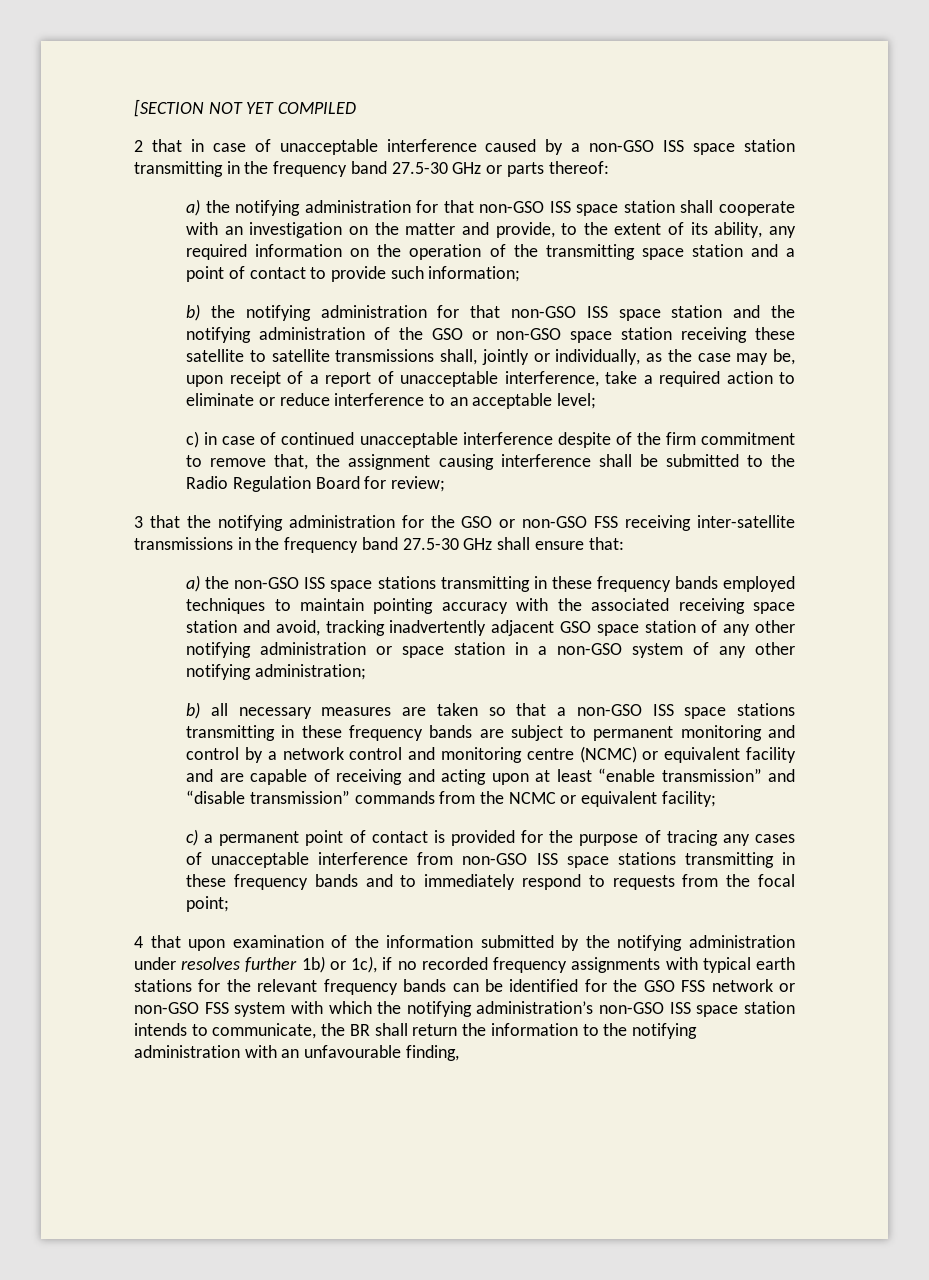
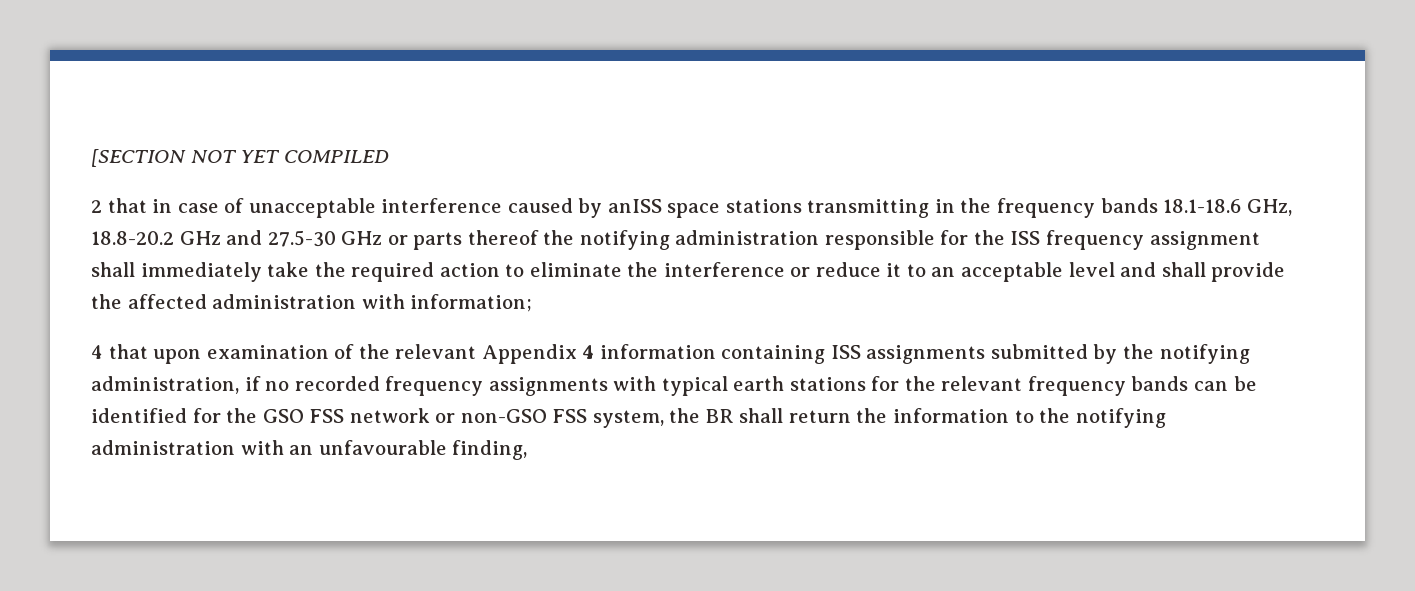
- 2 that in case of unacceptable interference caused by a non-GSO ISS space station transmitting in the frequency band 27.5-30 GHz or parts thereof:
- a) the notifying administration for that non-GSO ISS space station shall cooperate with an investigation on the matter and provide, to the extent of its ability, any required information on the operation of the transmitting space station and a point of contact to provide such information;
- b) the notifying administration for that non-GSO ISS space station and the notifying administration of the GSO or non-GSO space station receiving these satellite to satellite transmissions shall, jointly or individually, as the case may be, upon receipt of a report of unacceptable interference, take a required action to eliminate or reduce interference to an acceptable level;
- c) in case of continued unacceptable interference despite of the firm commitment to remove that, the assignment causing interference shall be submitted to the Radio Regulation Board for review;
- 3 that the notifying administration for the GSO or non-GSO FSS receiving inter-satellite transmissions in the frequency band 27.5-30 GHz shall ensure that:
- a) the non-GSO ISS space stations transmitting in these frequency bands employed techniques to maintain pointing accuracy with the associated receiving space station and avoid, tracking inadvertently adjacent GSO space station of any other notifying administration or space station in a non-GSO system of any other notifying administration;
- b) all necessary measures are taken so that a non-GSO ISS space stations transmitting in these frequency bands are subject to permanent monitoring and control by a network control and monitoring centre (NCMC) or equivalent facility and are capable of receiving and acting upon at least “enable transmission” and “disable transmission” commands from the NCMC or equivalent facility;
- c) a permanent point of contact is provided for the purpose of tracing any cases of unacceptable interference from non-GSO ISS space stations transmitting in these frequency bands and to immediately respond to requests from the focal point;
+ 2 that in case of unacceptable interference caused by anISS space stations transmitting in the frequency bands 18.1-18.6 GHz, 18.8-20.2 GHz and 27.5-30 GHz or parts thereof the notifying administration responsible for the ISS frequency assignment shall immediately take the required action to eliminate the interference or reduce it to an acceptable level and shall provide the affected administration with information;
- 4 that upon examination of the information submitted by the notifying administration under resolves further 1b) or 1c), if no recorded frequency assignments with typical earth stations for the relevant frequency bands can be identified for the GSO FSS network or non-GSO FSS system with which the notifying administration’s non-GSO ISS space station intends to communicate, the BR shall return the information to the notifying administration with an unfavourable finding,
+ 4 that upon examination of the relevant Appendix 4 information containing ISS assignments submitted by the notifying administration, if no recorded frequency assignments with typical earth stations for the relevant frequency bands can be identified for the GSO FSS network or non-GSO FSS system, the BR shall return the information to the notifying administration with an unfavourable finding,

